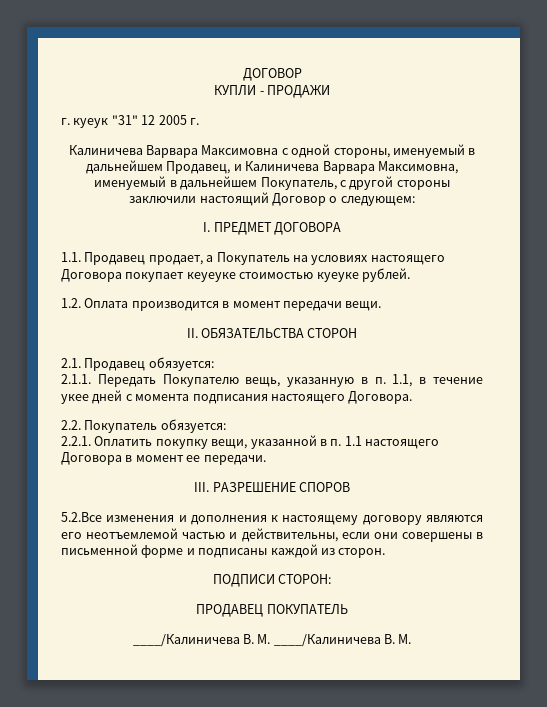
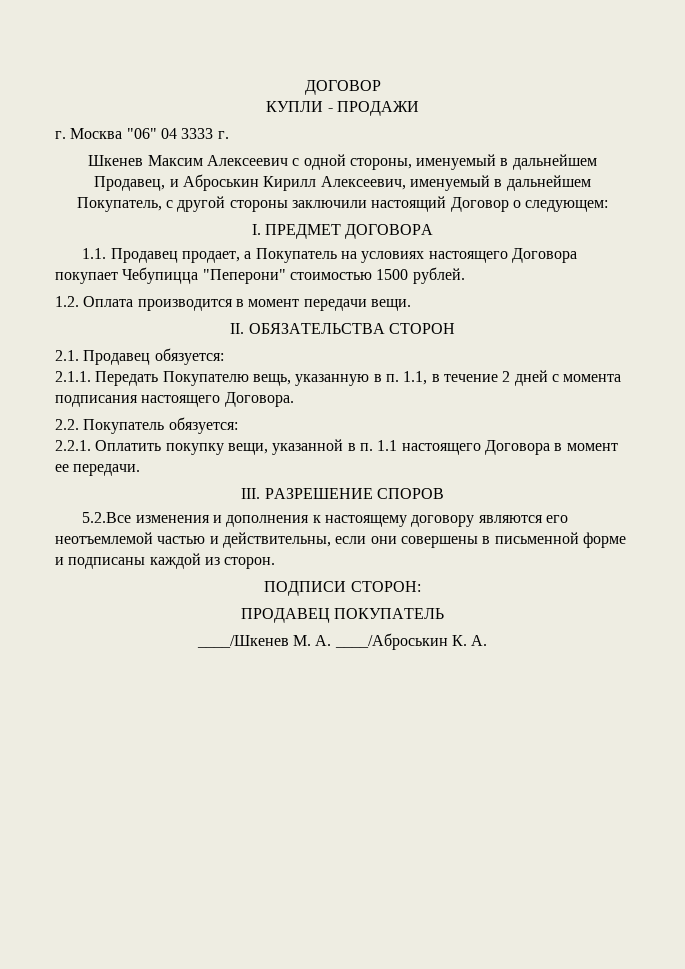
- г. куеук "31" 12 2005 г.
- Калиничева Варвара Максимовна с одной стороны, именуемый в дальнейшем Продавец, и Калиничева Варвара Максимовна, именуемый в дальнейшем Покупатель, с другой стороны заключили настоящий Договор о следующем:
+ г. Москва "06" 04 3333 г.
+ Шкенев Максим Алексеевич с одной стороны, именуемый в дальнейшем Продавец, и Аброськин Кирилл Алексеевич, именуемый в дальнейшем Покупатель, с другой стороны заключили настоящий Договор о следующем:
- 1.1. Продавец продает, а Покупатель на условиях настоящего Договора покупает кеуеуке стоимостью куеуке рублей.
+ 1.1. Продавец продает, а Покупатель на условиях настоящего Договора покупает Чебупицца "Пеперони" стоимостью 1500 рублей.
- 2.1.1. Передать Покупателю вещь, указанную в п. 1.1, в течение укее дней с момента подписания настоящего Договора.
+ 2.1.1. Передать Покупателю вещь, указанную в п. 1.1, в течение 2 дней с момента подписания настоящего Договора.
- ____/Калиничева В. М. ____/Калиничева В. М.
+ ____/Шкенев М. А. ____/Аброськин К. А.

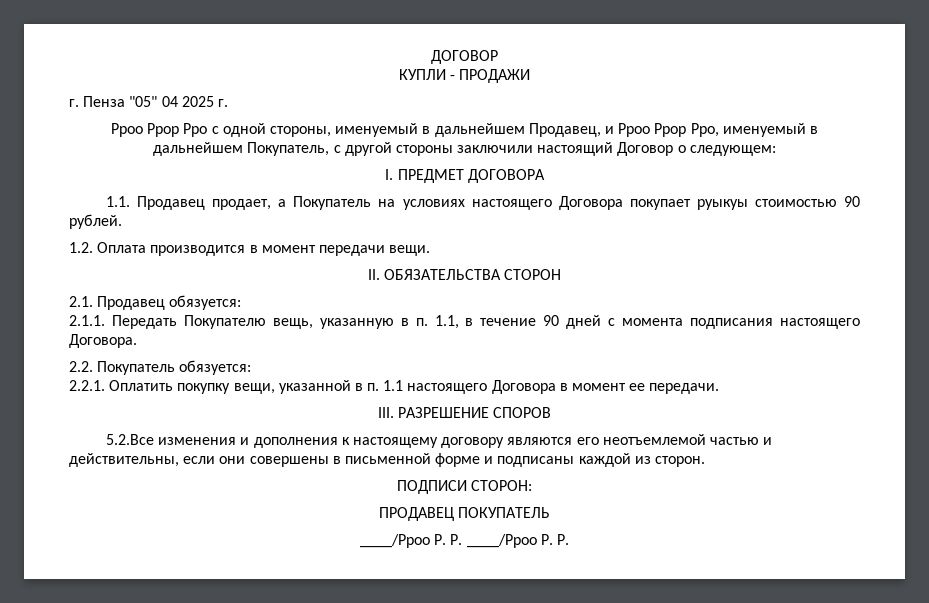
- г. Москва "06" 04 3333 г.
- Шкенев Максим Алексеевич с одной стороны, именуемый в дальнейшем Продавец, и Аброськин Кирилл Алексеевич, именуемый в дальнейшем Покупатель, с другой стороны заключили настоящий Договор о следующем:
+ г. Пенза "05" 04 2025 г.
+ Рроо Ррор Рро с одной стороны, именуемый в дальнейшем Продавец, и Рроо Ррор Рро, именуемый в дальнейшем Покупатель, с другой стороны заключили настоящий Договор о следующем:
- 1.1. Продавец продает, а Покупатель на условиях настоящего Договора покупает Чебупицца "Пеперони" стоимостью 1500 рублей.
+ 1.1. Продавец продает, а Покупатель на условиях настоящего Договора покупает руыкуы стоимостью 90 рублей.
- 2.1.1. Передать Покупателю вещь, указанную в п. 1.1, в течение 2 дней с момента подписания настоящего Договора.
+ 2.1.1. Передать Покупателю вещь, указанную в п. 1.1, в течение 90 дней с момента подписания настоящего Договора.
- ____/Шкенев М. А. ____/Аброськин К. А.
+ ____/Рроо Р. Р. ____/Рроо Р. Р.

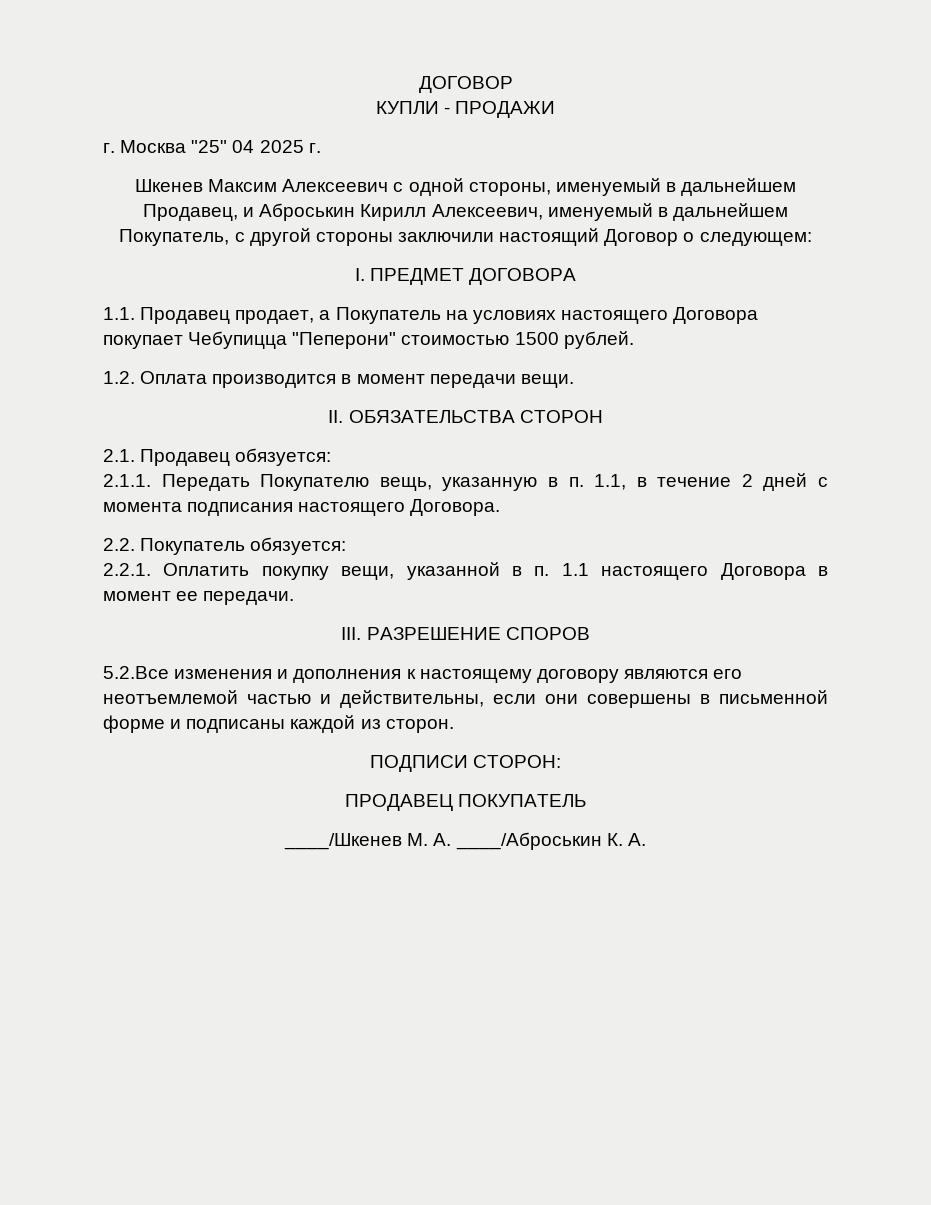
- г. Пенза "05" 04 2025 г.
+ г. Москва "25" 04 2025 г.
- Рроо Ррор Рро с одной стороны, именуемый в дальнейшем Продавец, и Рроо Ррор Рро, именуемый в дальнейшем Покупатель, с другой стороны заключили настоящий Договор о следующем:
+ Шкенев Максим Алексеевич с одной стороны, именуемый в дальнейшем Продавец, и Аброськин Кирилл Алексеевич, именуемый в дальнейшем Покупатель, с другой стороны заключили настоящий Договор о следующем:
- 1.1. Продавец продает, а Покупатель на условиях настоящего Договора покупает руыкуы стоимостью 90 рублей.
+ 1.1. Продавец продает, а Покупатель на условиях настоящего Договора покупает Чебупицца "Пеперони" стоимостью 1500 рублей.
- 2.1.1. Передать Покупателю вещь, указанную в п. 1.1, в течение 90 дней с момента подписания настоящего Договора.
+ 2.1.1. Передать Покупателю вещь, указанную в п. 1.1, в течение 2 дней с момента подписания настоящего Договора.
- ____/Рроо Р. Р. ____/Рроо Р. Р.
+ ____/Шкенев М. А. ____/Аброськин К. А.

